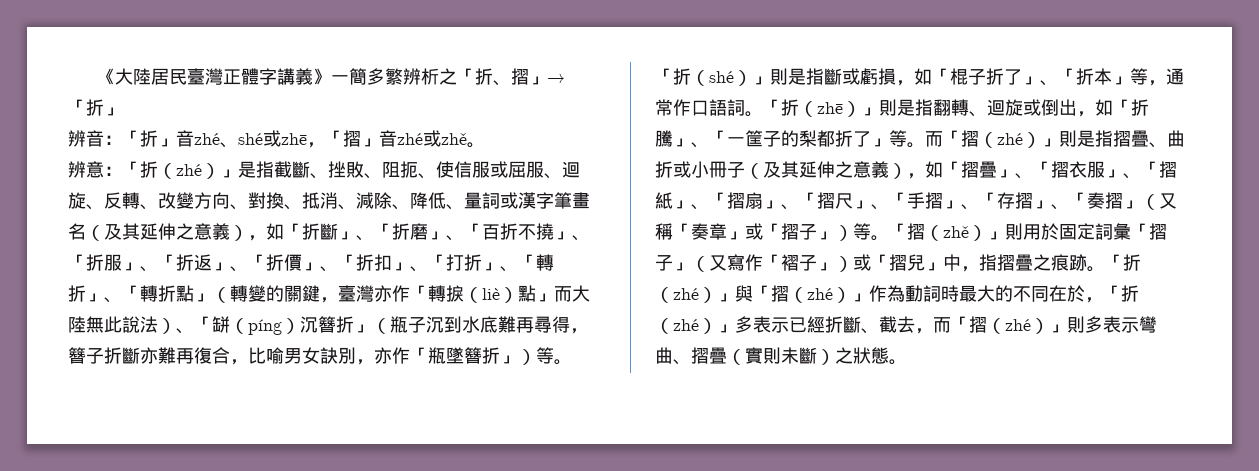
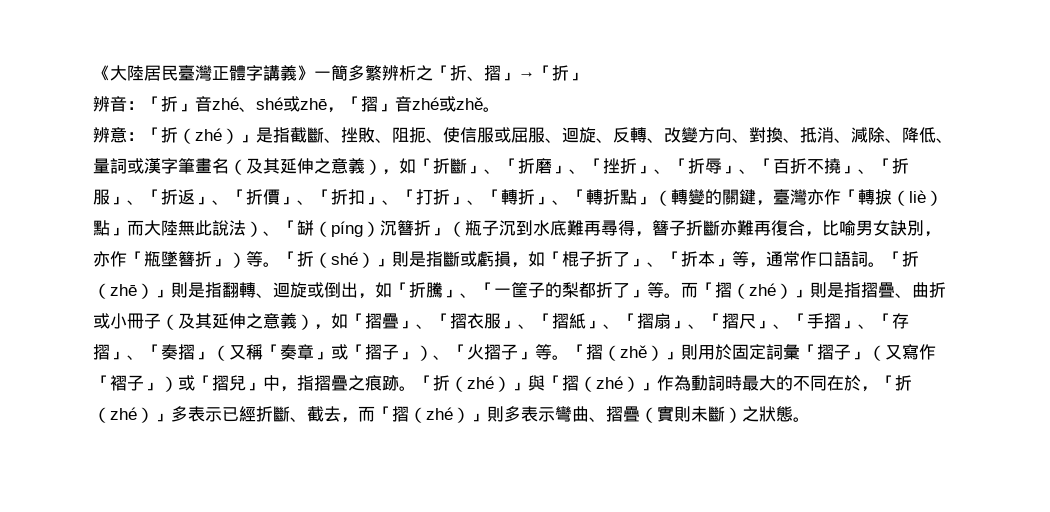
- 「折（zhé）」是指截斷、挫敗、阻扼、使信服或屈服、迴旋、反轉、改變方向、對換、抵消、減除、降低、量詞或漢字筆畫名（及其延伸之意義），如「折斷」、「折磨」、「百折不撓」、「折服」、「折返」、「折價」、「折扣」、「打折」、「轉折」、「轉折點」（轉變的關鍵，臺灣亦作「轉捩（liè）點」而大陸無此說法）、「缾（píng）沉簪折」（瓶子沉到水底難再尋得，簪子折斷亦難再復合，比喻男女訣別，亦作「瓶墜簪折」）等。
+ 「折（zhé）」是指截斷、挫敗、阻扼、使信服或屈服、迴旋、反轉、改變方向、對換、抵消、減除、降低、量詞或漢字筆畫名（及其延伸之意義），如「折斷」、「折磨」、「挫折」、「折辱」、「百折不撓」、「折服」、「折返」、「折價」、「折扣」、「打折」、「轉折」、「轉折點」（轉變的關鍵，臺灣亦作「轉捩（liè）點」而大陸無此說法）、「缾（píng）沉簪折」（瓶子沉到水底難再尋得，簪子折斷亦難再復合，比喻男女訣別，亦作「瓶墜簪折」）等。
- 而「摺（zhé）」則是指摺疊、曲折或小冊子（及其延伸之意義），如「摺疊」、「摺衣服」、「摺紙」、「摺扇」、「摺尺」、「手摺」、「存摺」、「奏摺」（又稱「奏章」或「摺子」）等。
+ 而「摺（zhé）」則是指摺疊、曲折或小冊子（及其延伸之意義），如「摺疊」、「摺衣服」、「摺紙」、「摺扇」、「摺尺」、「手摺」、「存摺」、「奏摺」（又稱「奏章」或「摺子」）、「火摺子」等。

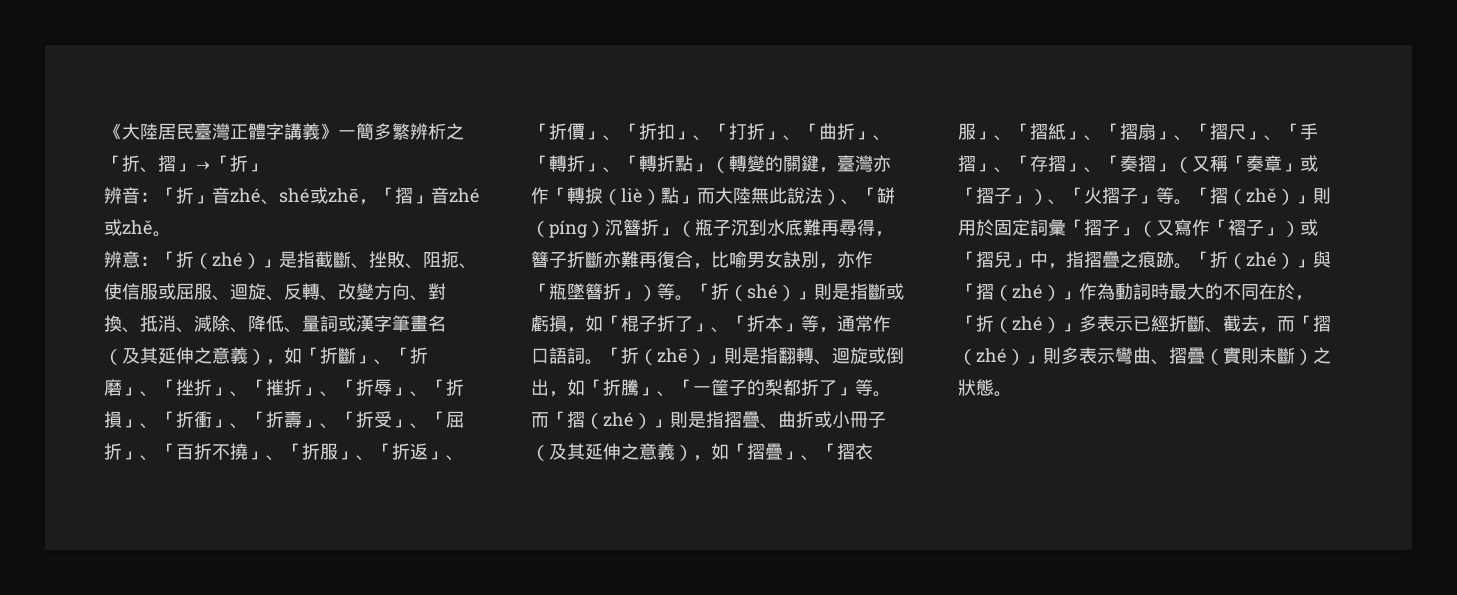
- 「折（zhé）」是指截斷、挫敗、阻扼、使信服或屈服、迴旋、反轉、改變方向、對換、抵消、減除、降低、量詞或漢字筆畫名（及其延伸之意義），如「折斷」、「折磨」、「挫折」、「折辱」、「百折不撓」、「折服」、「折返」、「折價」、「折扣」、「打折」、「轉折」、「轉折點」（轉變的關鍵，臺灣亦作「轉捩（liè）點」而大陸無此說法）、「缾（píng）沉簪折」（瓶子沉到水底難再尋得，簪子折斷亦難再復合，比喻男女訣別，亦作「瓶墜簪折」）等。
+ 「折（zhé）」是指截斷、挫敗、阻扼、使信服或屈服、迴旋、反轉、改變方向、對換、抵消、減除、降低、量詞或漢字筆畫名（及其延伸之意義），如「折斷」、「折磨」、「挫折」、「摧折」、「折辱」、「折損」、「折衝」、「折壽」、「折受」、「屈折」、「百折不撓」、「折服」、「折返」、「折價」、「折扣」、「打折」、「曲折」、「轉折」、「轉折點」（轉變的關鍵，臺灣亦作「轉捩（liè）點」而大陸無此說法）、「缾（píng）沉簪折」（瓶子沉到水底難再尋得，簪子折斷亦難再復合，比喻男女訣別，亦作「瓶墜簪折」）等。

